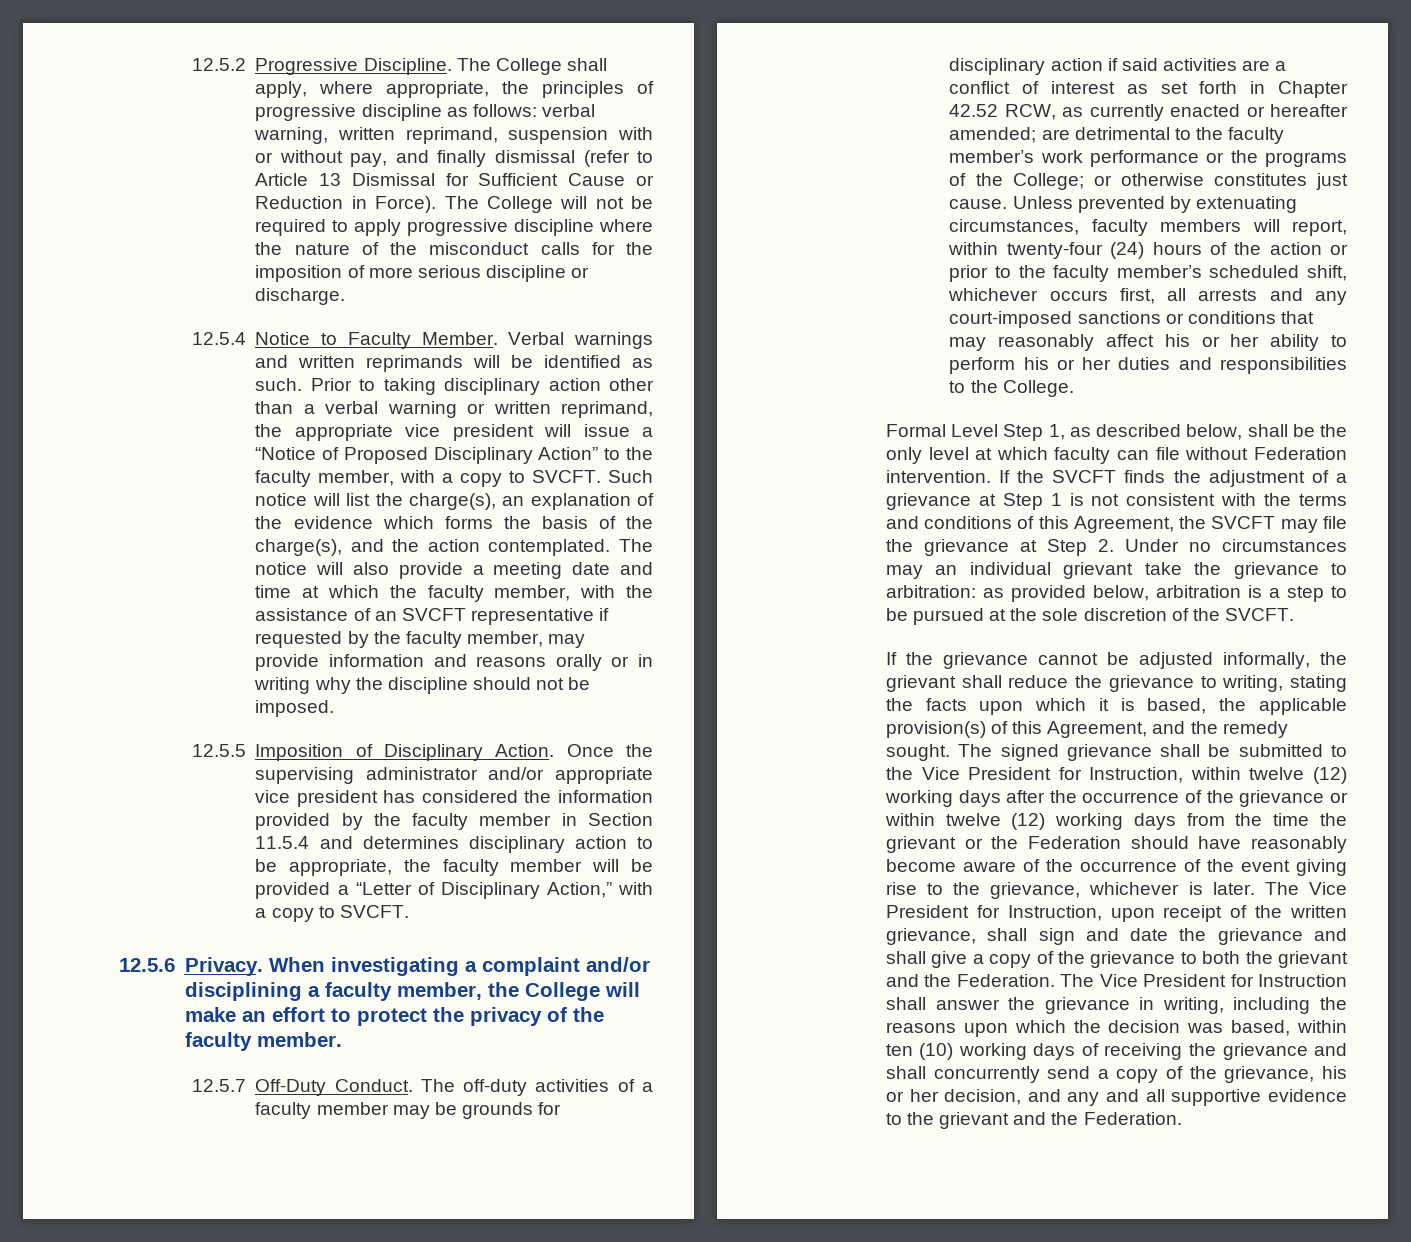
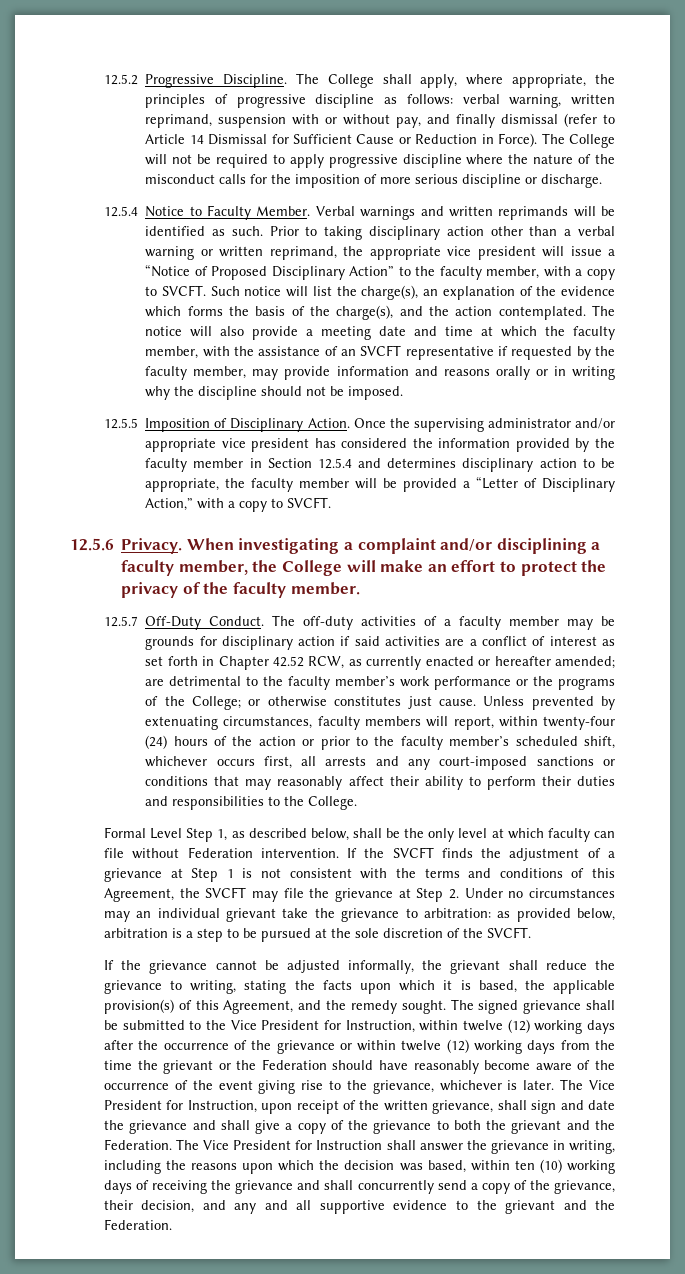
- The College shall apply, where appropriate, the principles of progressive discipline as follows: verbal warning, written reprimand, suspension with or without pay, and finally dismissal (refer to Article 13 Dismissal for Sufficient Cause or Reduction in Force).
+ The College shall apply, where appropriate, the principles of progressive discipline as follows: verbal warning, written reprimand, suspension with or without pay, and finally dismissal (refer to Article 14 Dismissal for Sufficient Cause or Reduction in Force).
- Once the supervising administrator and/or appropriate vice president has considered the information provided by the faculty member in Section 11.5.4 and determines disciplinary action to be appropriate, the faculty member will be provided a “Letter of Disciplinary Action,” with a copy to SVCFT.
+ Once the supervising administrator and/or appropriate vice president has considered the information provided by the faculty member in Section 12.5.4 and determines disciplinary action to be appropriate, the faculty member will be provided a “Letter of Disciplinary Action,” with a copy to SVCFT.
- Unless prevented by extenuating circumstances, faculty members will report, within twenty-four (24) hours of the action or prior to the faculty member’s scheduled shift, whichever occurs first, all arrests and any court-imposed sanctions or conditions that may reasonably affect his or her ability to perform his or her duties and responsibilities to the College.
+ Unless prevented by extenuating circumstances, faculty members will report, within twenty-four (24) hours of the action or prior to the faculty member’s scheduled shift, whichever occurs first, all arrests and any court-imposed sanctions or conditions that may reasonably affect their ability to perform their duties and responsibilities to the College.
- The Vice President for Instruction shall answer the grievance in writing, including the reasons upon which the decision was based, within ten (10) working days of receiving the grievance and shall concurrently send a copy of the grievance, his or her decision, and any and all supportive evidence to the grievant and the Federation.
+ The Vice President for Instruction shall answer the grievance in writing, including the reasons upon which the decision was based, within ten (10) working days of receiving the grievance and shall concurrently send a copy of the grievance, their decision, and any and all supportive evidence to the grievant and the Federation.

